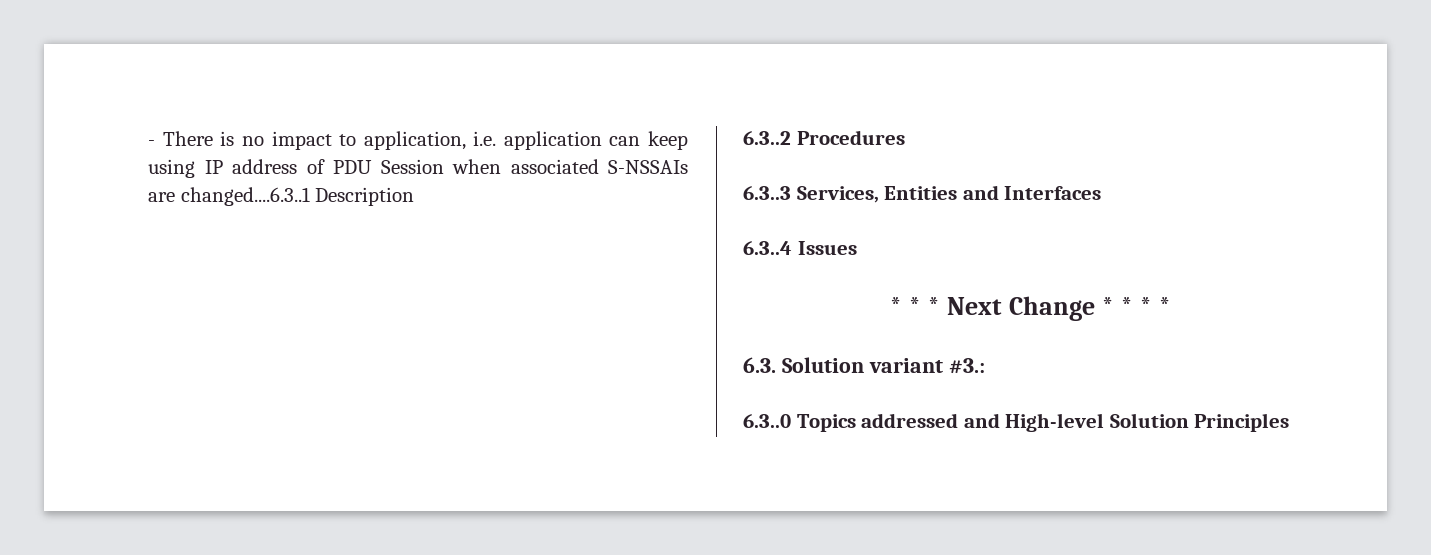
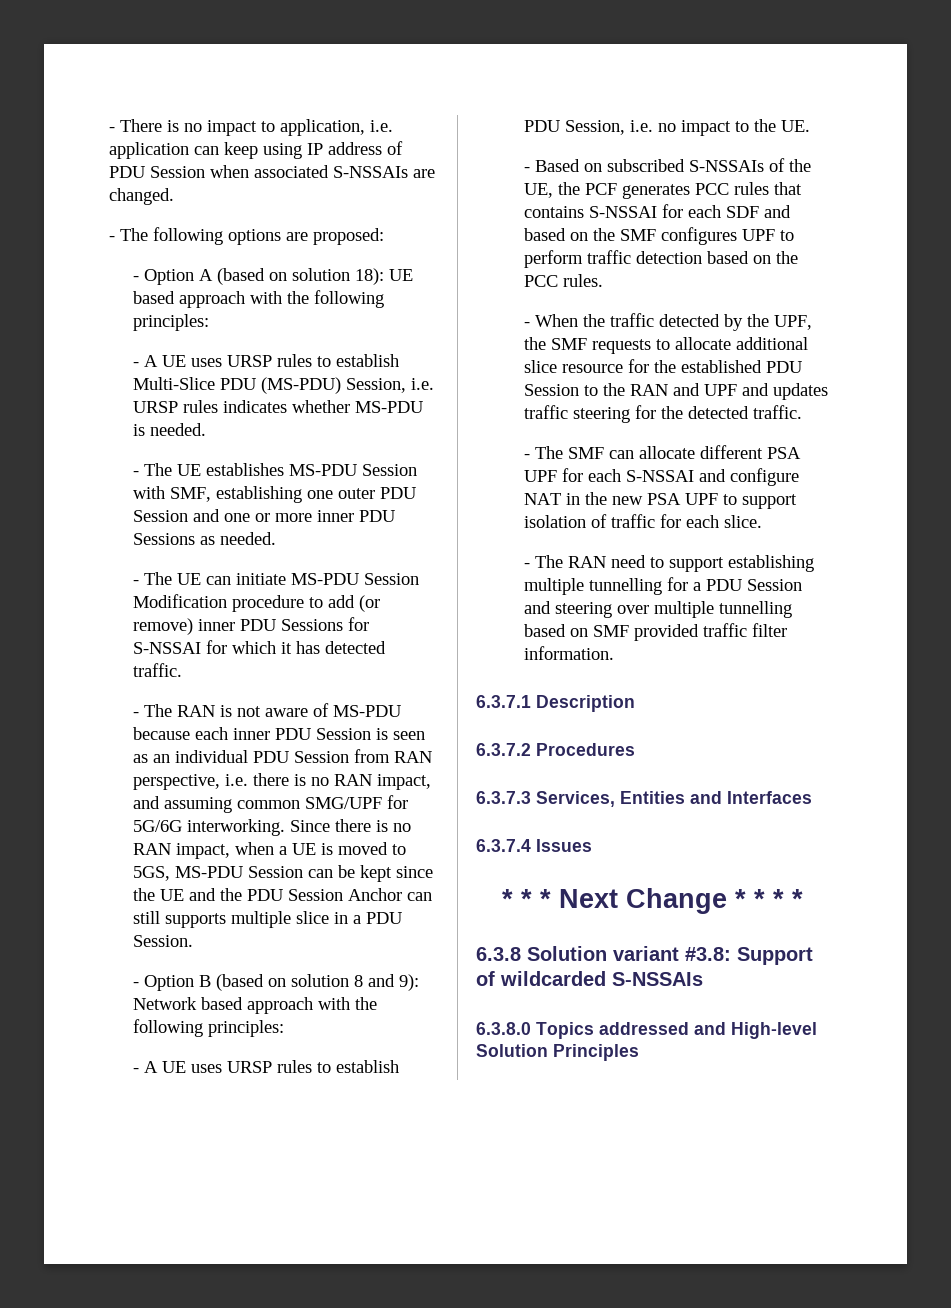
- - There is no impact to application, i.e. application can keep using IP address of PDU Session when associated S-NSSAIs are changed....6.3..1 Description
+ - There is no impact to application, i.e. application can keep using IP address of PDU Session when associated S-NSSAIs are changed.
+ - The following options are proposed:
+ - Option A (based on solution 18): UE based approach with the following principles:
+ - A UE uses URSP rules to establish Multi-Slice PDU (MS-PDU) Session, i.e. URSP rules indicates whether MS-PDU is needed.
+ - The UE establishes MS-PDU Session with SMF, establishing one outer PDU Session and one or more inner PDU Sessions as needed.
+ - The UE can initiate MS-PDU Session Modification procedure to add (or remove) inner PDU Sessions for S-NSSAI for which it has detected traffic.
+ - The RAN is not aware of MS-PDU because each inner PDU Session is seen as an individual PDU Session from RAN perspective, i.e. there is no RAN impact, and assuming common SMG/UPF for 5G/6G interworking. Since there is no RAN impact, when a UE is moved to 5GS, MS-PDU Session can be kept since the UE and the PDU Session Anchor can still supports multiple slice in a PDU Session.
+ - Option B (based on solution 8 and 9): Network based approach with the following principles:
+ - A UE uses URSP rules to establish PDU Session, i.e. no impact to the UE.
+ - Based on subscribed S-NSSAIs of the UE, the PCF generates PCC rules that contains S-NSSAI for each SDF and based on the SMF configures UPF to perform traffic detection based on the PCC rules.
+ - When the traffic detected by the UPF, the SMF requests to allocate additional slice resource for the established PDU Session to the RAN and UPF and updates traffic steering for the detected traffic.
+ - The SMF can allocate different PSA UPF for each S-NSSAI and configure NAT in the new PSA UPF to support isolation of traffic for each slice.
+ - The RAN need to support establishing multiple tunnelling for a PDU Session and steering over multiple tunnelling based on SMF provided traffic filter information.
+ 6.3.7.1 Description
- 6.3..2 Procedures
+ 6.3.7.2 Procedures
- 6.3..3 Services, Entities and Interfaces
+ 6.3.7.3 Services, Entities and Interfaces
- 6.3..4 Issues
+ 6.3.7.4 Issues
- 6.3. Solution variant #3.:
- 6.3..0 Topics addressed and High-level Solution Principles
+ 6.3.8 Solution variant #3.8: Support of wildcarded S-NSSAIs
+ 6.3.8.0 Topics addressed and High-level Solution Principles

